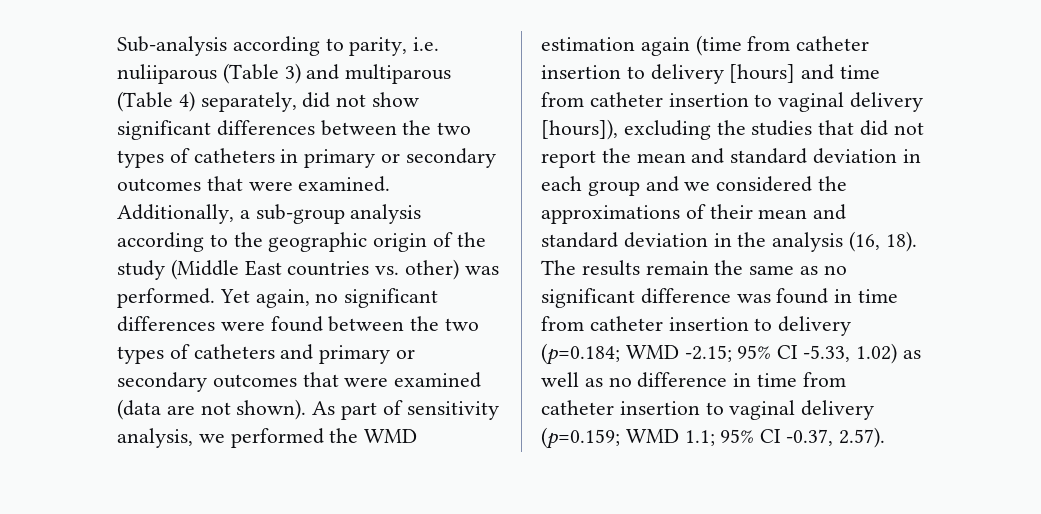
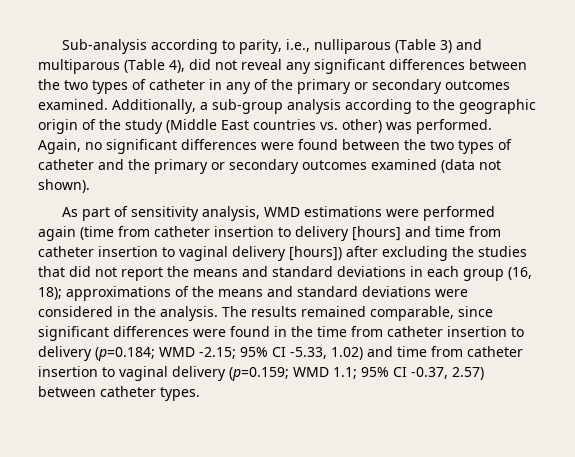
- Sub-analysis according to parity, i.e. nuliiparous (Table 3) and multiparous (Table 4) separately, did not show significant differences between the two types of catheters in primary or secondary outcomes that were examined.
+ Sub-analysis according to parity, i.e., nulliparous (Table 3) and multiparous (Table 4), did not reveal any significant differences between the two types of catheter in any of the primary or secondary outcomes examined.
- Yet again, no significant differences were found between the two types of catheters and primary or secondary outcomes that were examined (data are not shown). As part of sensitivity analysis, we performed the WMD estimation again (time from catheter insertion to delivery [hours] and time from catheter insertion to vaginal delivery [hours]), excluding the studies that did not report the mean and standard deviation in each group and we considered the approximations of their mean and standard deviation in the analysis (16, 18). The results remain the same as no significant difference was found in time from catheter insertion to delivery (p=0.184;
+ Again, no significant differences were found between the two types of catheter and the primary or secondary outcomes examined (data not shown).
+ As part of sensitivity analysis, WMD estimations were performed again (time from catheter insertion to delivery [hours] and time from catheter insertion to vaginal delivery [hours]) after excluding the studies that did not report the means and standard deviations in each group (16, 18); approximations of the means and standard deviations were considered in the analysis. The results remained comparable, since significant differences were found in the time from catheter insertion to delivery (p=0.184;
- 95% CI -5.33, 1.02) as well as no difference in time from catheter insertion to vaginal delivery (p=0.159;
+ 95% CI -5.33, 1.02) and time from catheter insertion to vaginal delivery (p=0.159;
- 95% CI -0.37, 2.57).
+ 95% CI -0.37, 2.57) between catheter types.

